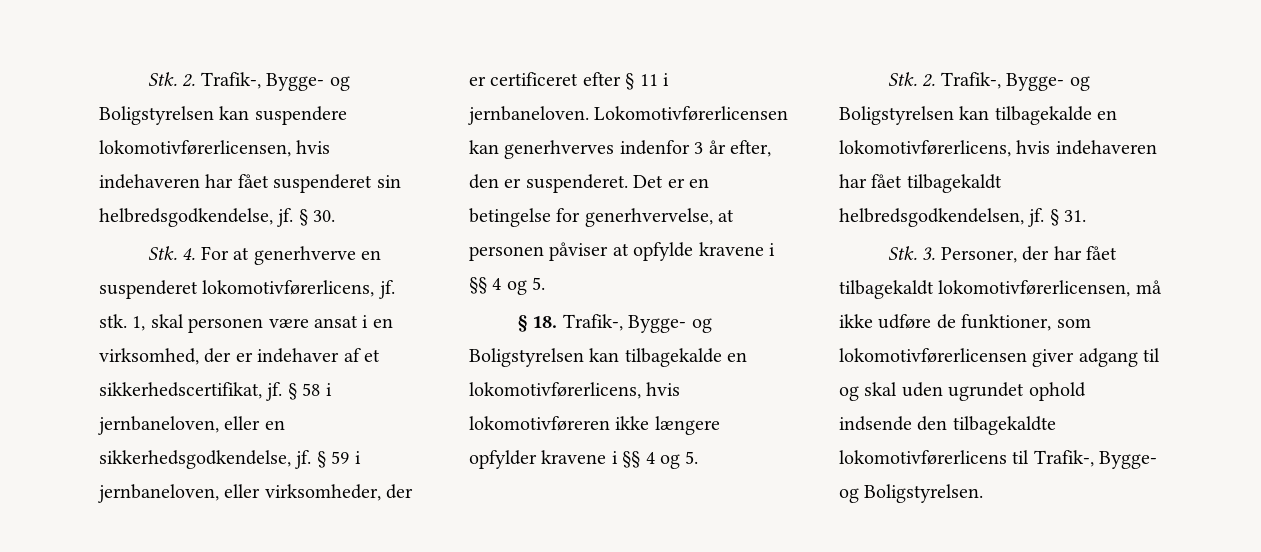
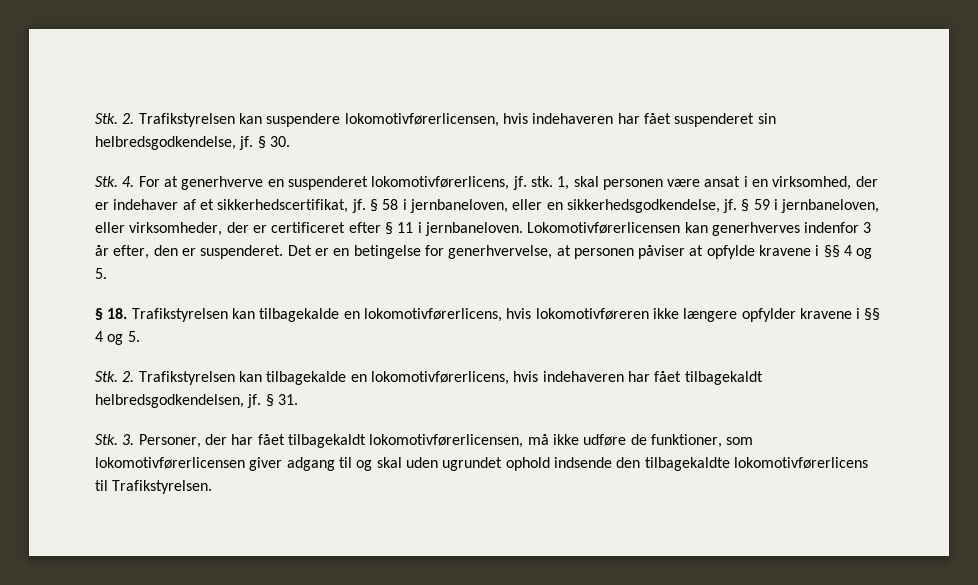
- Stk. 2. Trafik-, Bygge- og Boligstyrelsen kan suspendere lokomotivførerlicensen, hvis indehaveren har fået suspenderet sin helbredsgodkendelse, jf.
+ Stk. 2. Trafikstyrelsen kan suspendere lokomotivførerlicensen, hvis indehaveren har fået suspenderet sin helbredsgodkendelse, jf.
- § 18. Trafik-, Bygge- og Boligstyrelsen kan tilbagekalde en lokomotivførerlicens, hvis lokomotivføreren ikke længere opfylder kravene i §§ 4 og 5.
+ § 18. Trafikstyrelsen kan tilbagekalde en lokomotivførerlicens, hvis lokomotivføreren ikke længere opfylder kravene i §§ 4 og 5.
- Stk. 2. Trafik-, Bygge- og Boligstyrelsen kan tilbagekalde en lokomotivførerlicens, hvis indehaveren har fået tilbagekaldt helbredsgodkendelsen, jf.
+ Stk. 2. Trafikstyrelsen kan tilbagekalde en lokomotivførerlicens, hvis indehaveren har fået tilbagekaldt helbredsgodkendelsen, jf.
- Stk. 3. Personer, der har fået tilbagekaldt lokomotivførerlicensen, må ikke udføre de funktioner, som lokomotivførerlicensen giver adgang til og skal uden ugrundet ophold indsende den tilbagekaldte lokomotivførerlicens til Trafik-, Bygge- og Boligstyrelsen.
+ Stk. 3. Personer, der har fået tilbagekaldt lokomotivførerlicensen, må ikke udføre de funktioner, som lokomotivførerlicensen giver adgang til og skal uden ugrundet ophold indsende den tilbagekaldte lokomotivførerlicens til Trafikstyrelsen.

